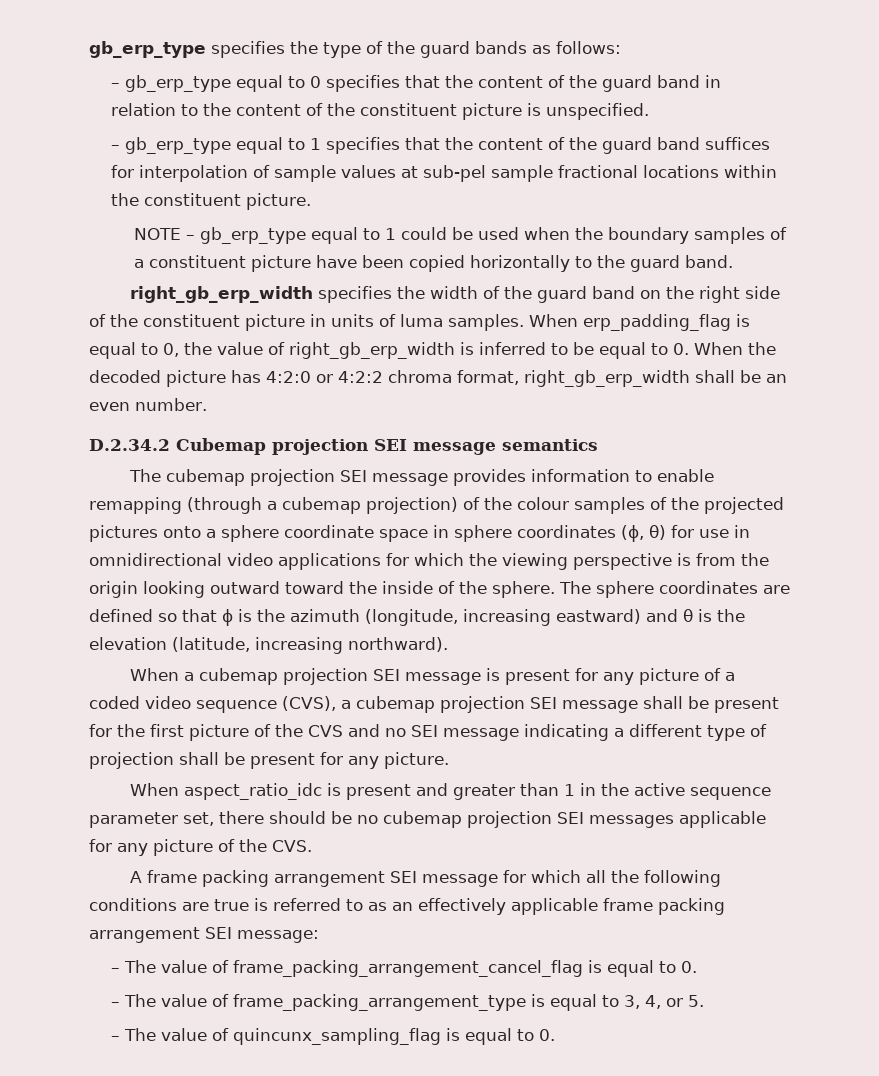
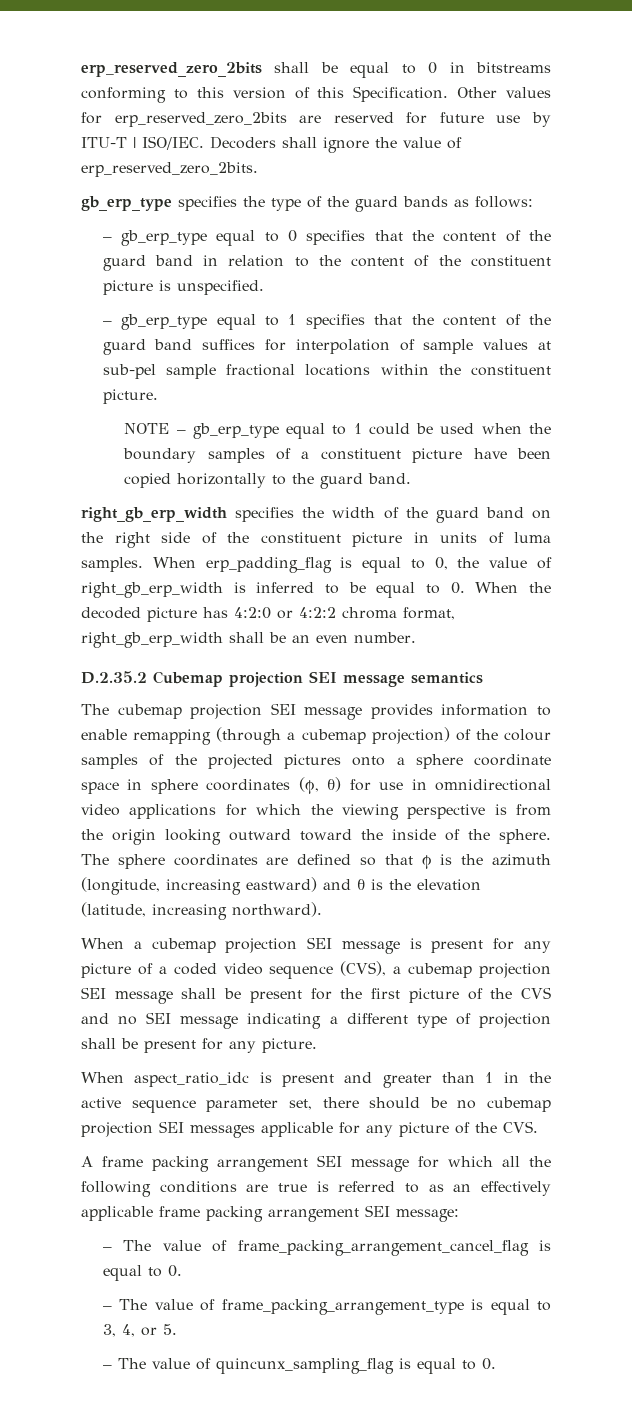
+ erp_reserved_zero_2bits shall be equal to 0 in bitstreams conforming to this version of this Specification. Other values for erp_reserved_zero_2bits are reserved for future use by ITU-T | ISO/IEC. Decoders shall ignore the value of erp_reserved_zero_2bits.
- D.2.34.2 Cubemap projection SEI message semantics
+ D.2.35.2 Cubemap projection SEI message semantics

